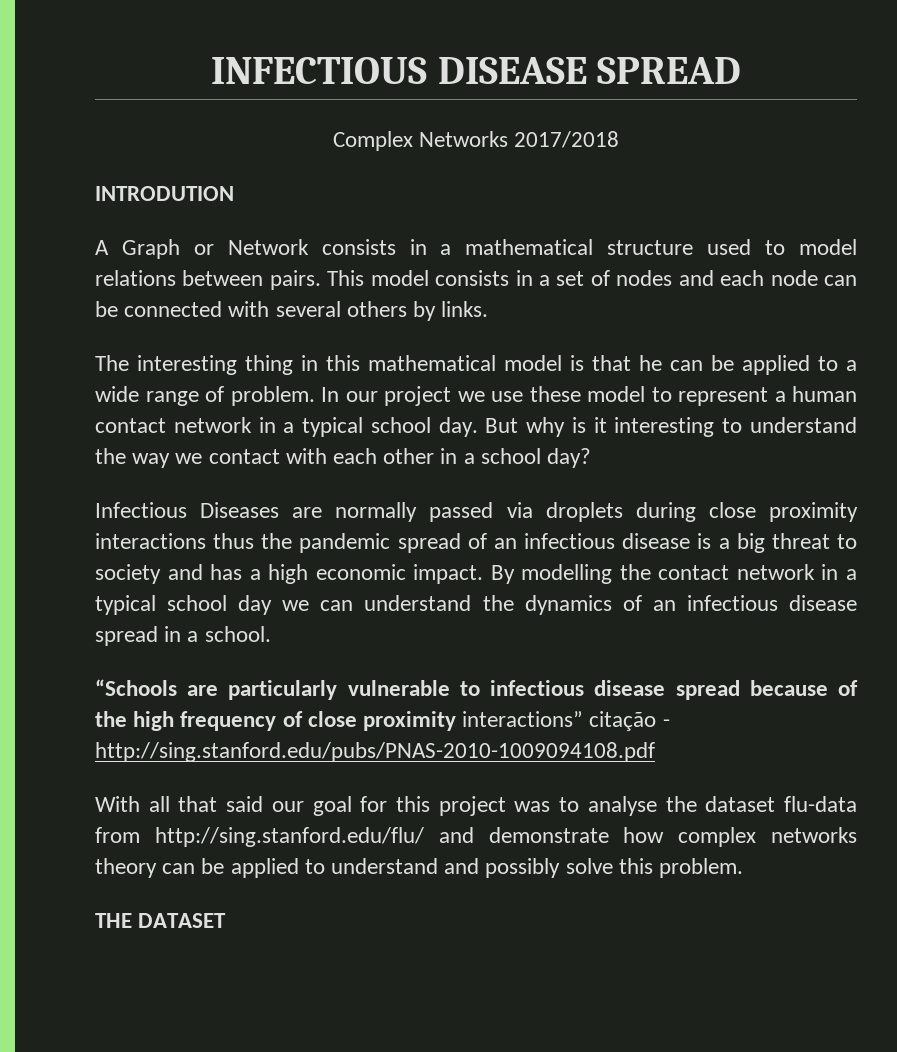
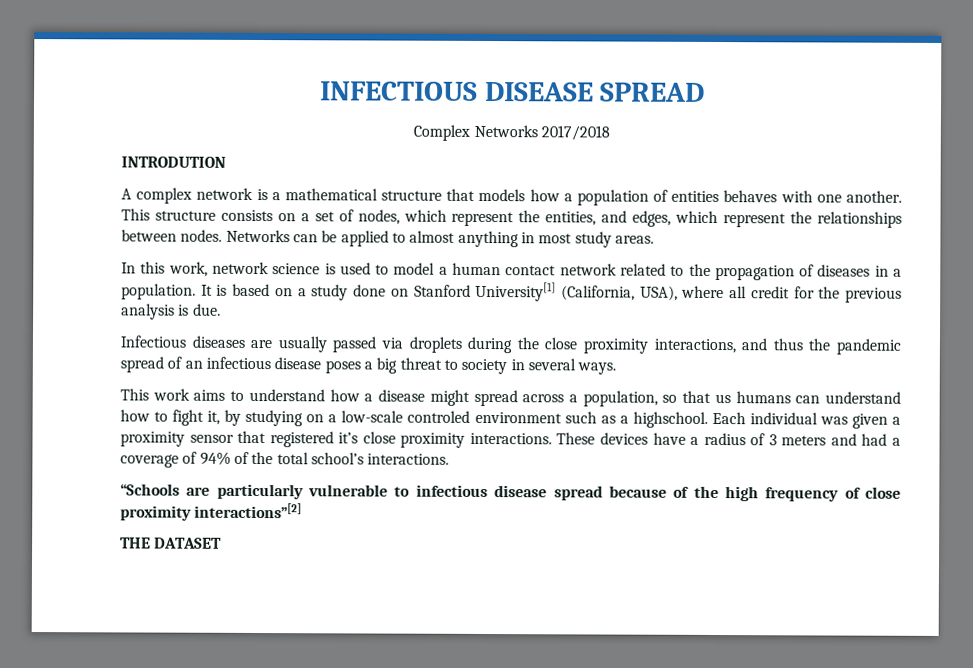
- A Graph or Network consists in a mathematical structure used to model relations between pairs. This model consists in a set of nodes and each node can be connected with several others by links.
- The interesting thing in this mathematical model is that he can be applied to a wide range of problem. In our project we use these model to represent a human contact network in a typical school day. But why is it interesting to understand the way we contact with each other in a school day?
- Infectious Diseases are normally passed via droplets during close proximity interactions thus the pandemic spread of an infectious disease is a big threat to society and has a high economic impact. By modelling the contact network in a typical school day we can understand the dynamics of an infectious disease spread in a school.
+ A complex network is a mathematical structure that models how a population of entities behaves with one another. This structure consists on a set of nodes, which represent the entities, and edges, which represent the relationships between nodes. Networks can be applied to almost anything in most study areas.
+ In this work, network science is used to model a human contact network related to the propagation of diseases in a population. It is based on a study done on Stanford University[1] (California, USA), where all credit for the previous analysis is due.
+ Infectious diseases are usually passed via droplets during the close proximity interactions, and thus the pandemic spread of an infectious disease poses a big threat to society in several ways.
+ This work aims to understand how a disease might spread across a population, so that us humans can understand how to fight it, by studying on a low-scale controled environment such as a highschool. Each individual was given a proximity sensor that registered it’s close proximity interactions. These devices have a radius of 3 meters and had a coverage of 94% of the total school’s interactions.
- “Schools are particularly vulnerable to infectious disease spread because of the high frequency of close proximity interactions” citação - http://sing.stanford.edu/pubs/PNAS-2010-1009094108.pdf
- With all that said our goal for this project was to analyse the dataset flu-data from http://sing.stanford.edu/flu/ and demonstrate how complex networks theory can be applied to understand and possibly solve this problem.
+ “Schools are particularly vulnerable to infectious disease spread because of the high frequency of close proximity interactions”[2]

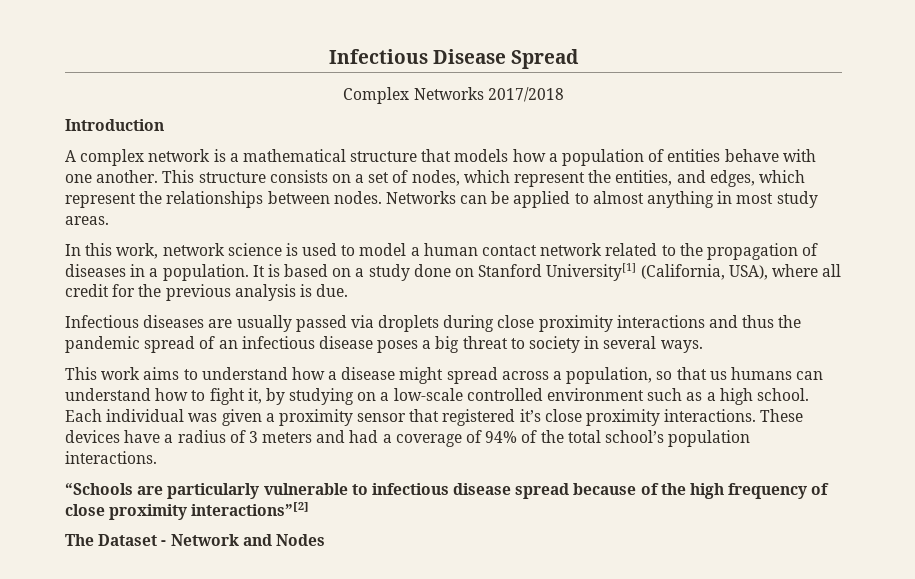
- INFECTIOUS DISEASE SPREAD
+ Infectious Disease Spread
- INTRODUTION
+ Introduction
- A complex network is a mathematical structure that models how a population of entities behaves with one another.
+ A complex network is a mathematical structure that models how a population of entities behave with one another.
- Infectious diseases are usually passed via droplets during the close proximity interactions, and thus the pandemic spread of an infectious disease poses a big threat to society in several ways.
+ Infectious diseases are usually passed via droplets during close proximity interactions and thus the pandemic spread of an infectious disease poses a big threat to society in several ways.
- This work aims to understand how a disease might spread across a population, so that us humans can understand how to fight it, by studying on a low-scale controled environment such as a highschool.
+ This work aims to understand how a disease might spread across a population, so that us humans can understand how to fight it, by studying on a low-scale controlled environment such as a high school.
- These devices have a radius of 3 meters and had a coverage of 94% of the total school’s interactions.
+ These devices have a radius of 3 meters and had a coverage of 94% of the total school’s population interactions.
- THE DATASET
+ The Dataset - Network and Nodes

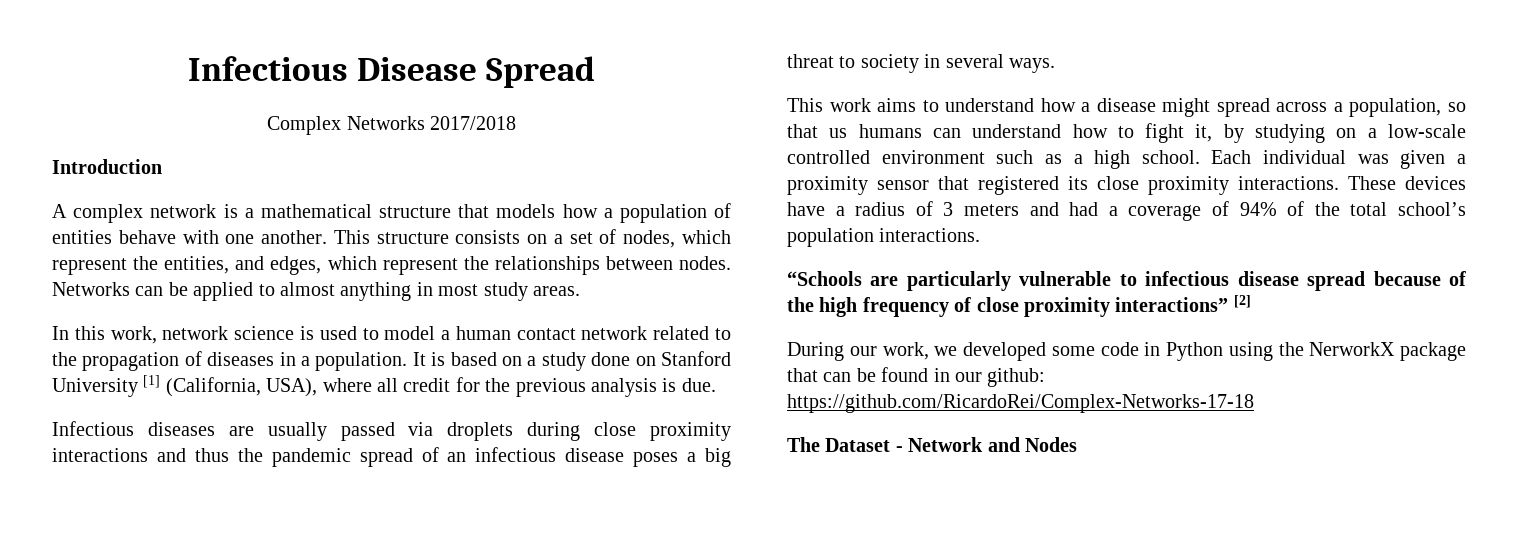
- It is based on a study done on Stanford University[1] (California, USA), where all credit for the previous analysis is due.
+ It is based on a study done on Stanford University [1] (California, USA), where all credit for the previous analysis is due.
- Each individual was given a proximity sensor that registered it’s close proximity interactions.
+ Each individual was given a proximity sensor that registered its close proximity interactions.
- “Schools are particularly vulnerable to infectious disease spread because of the high frequency of close proximity interactions”[2]
+ “Schools are particularly vulnerable to infectious disease spread because of the high frequency of close proximity interactions” [2]
+ During our work, we developed some code in Python using the NerworkX package that can be found in our github: https://github.com/RicardoRei/Complex-Networks-17-18

